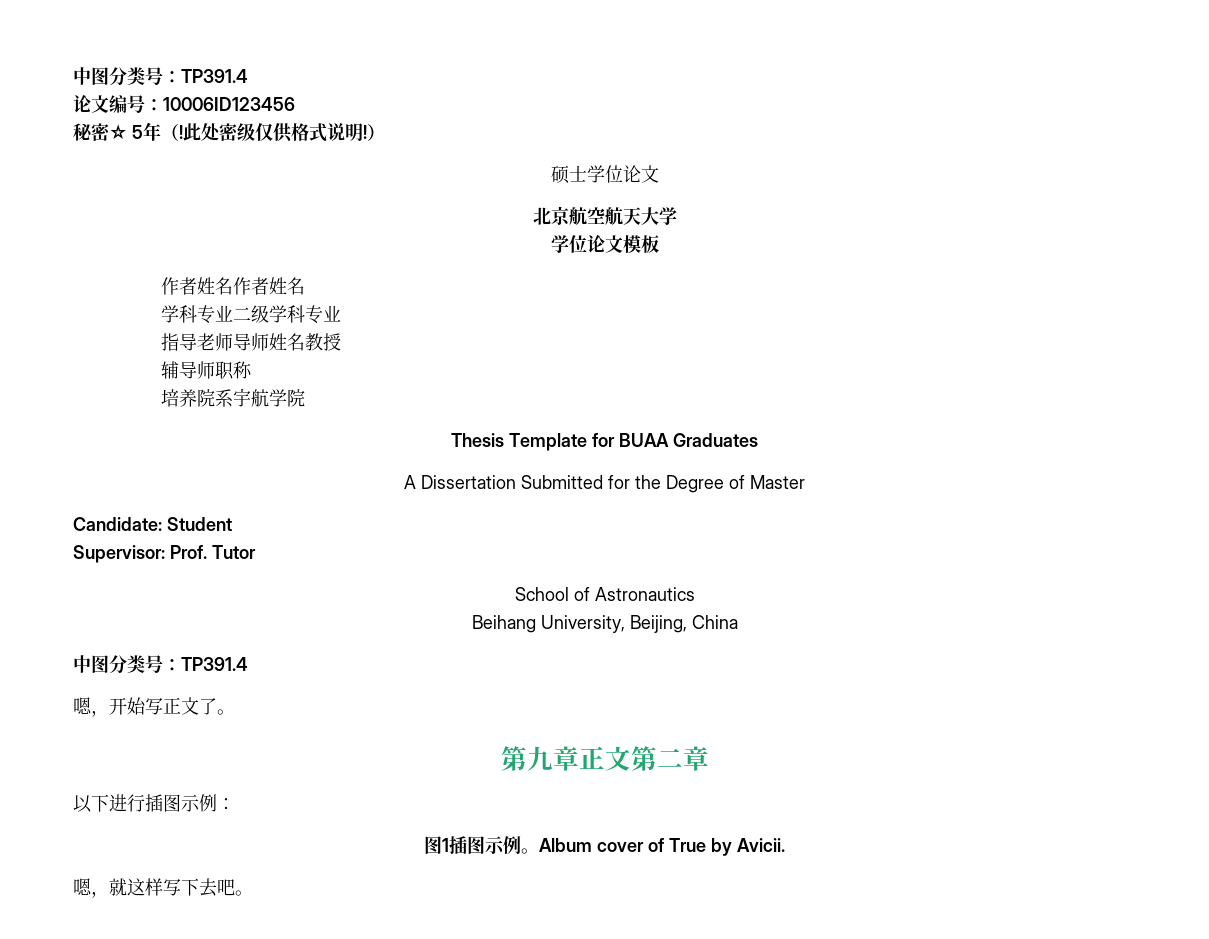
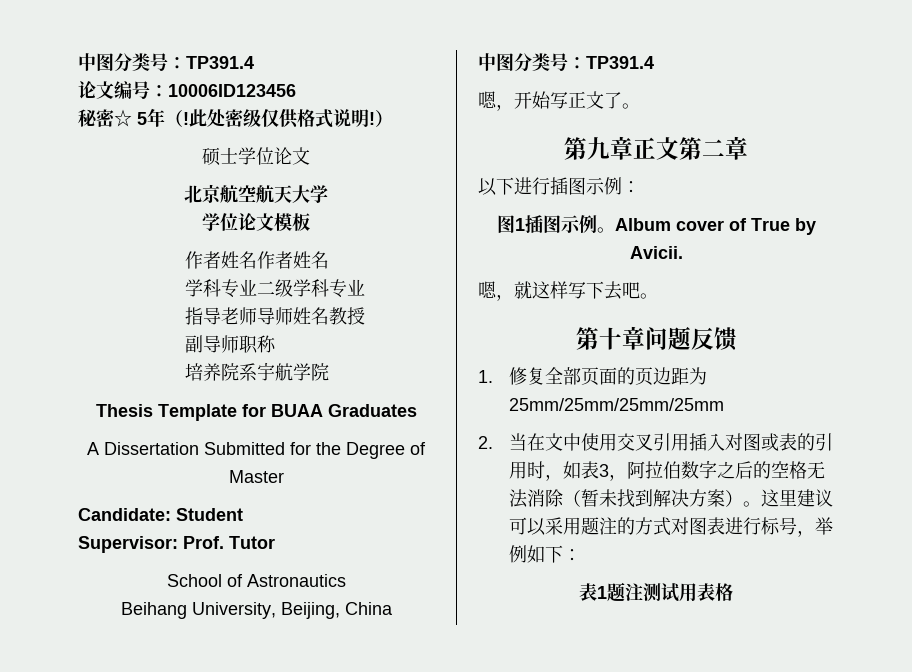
- 辅导师职称
+ 副导师职称
+ 第十章问题反馈
+ 1.修复全部页面的页边距为25mm/25mm/25mm/25mm
+ 2.当在文中使用交叉引用插入对图或表的引用时，如表3，阿拉伯数字之后的空格无法消除（暂未找到解决方案）。这里建议可以采用题注的方式对图表进行标号，举例如下：
+ 表1题注测试用表格

